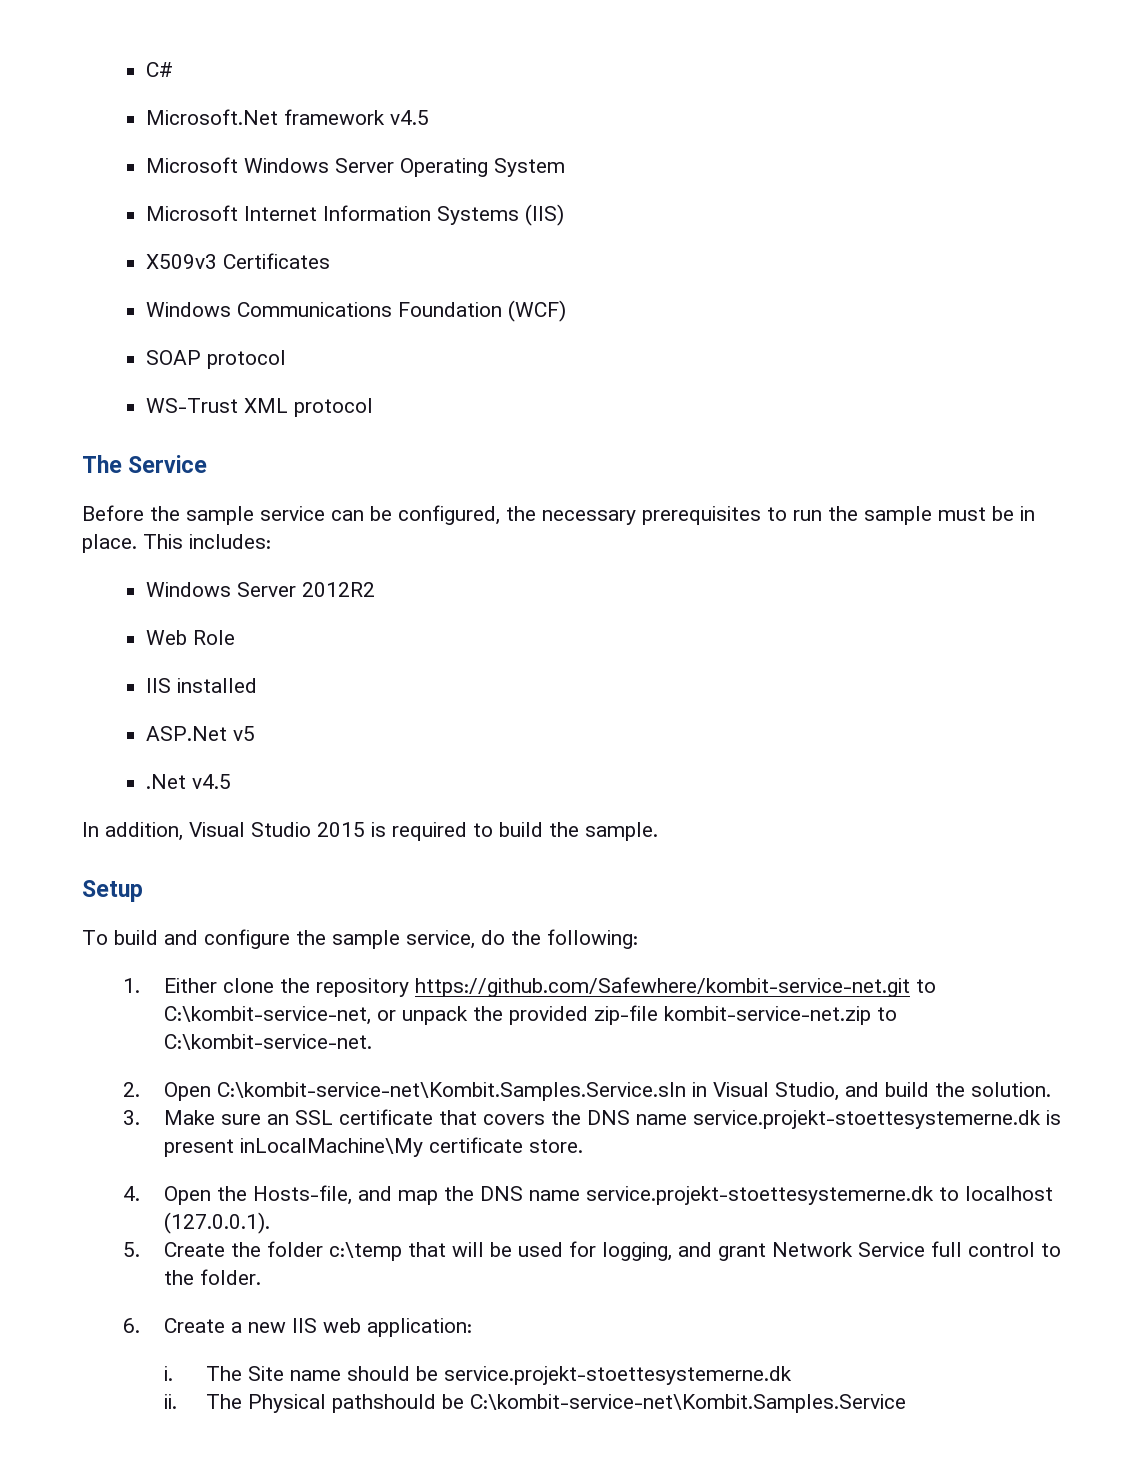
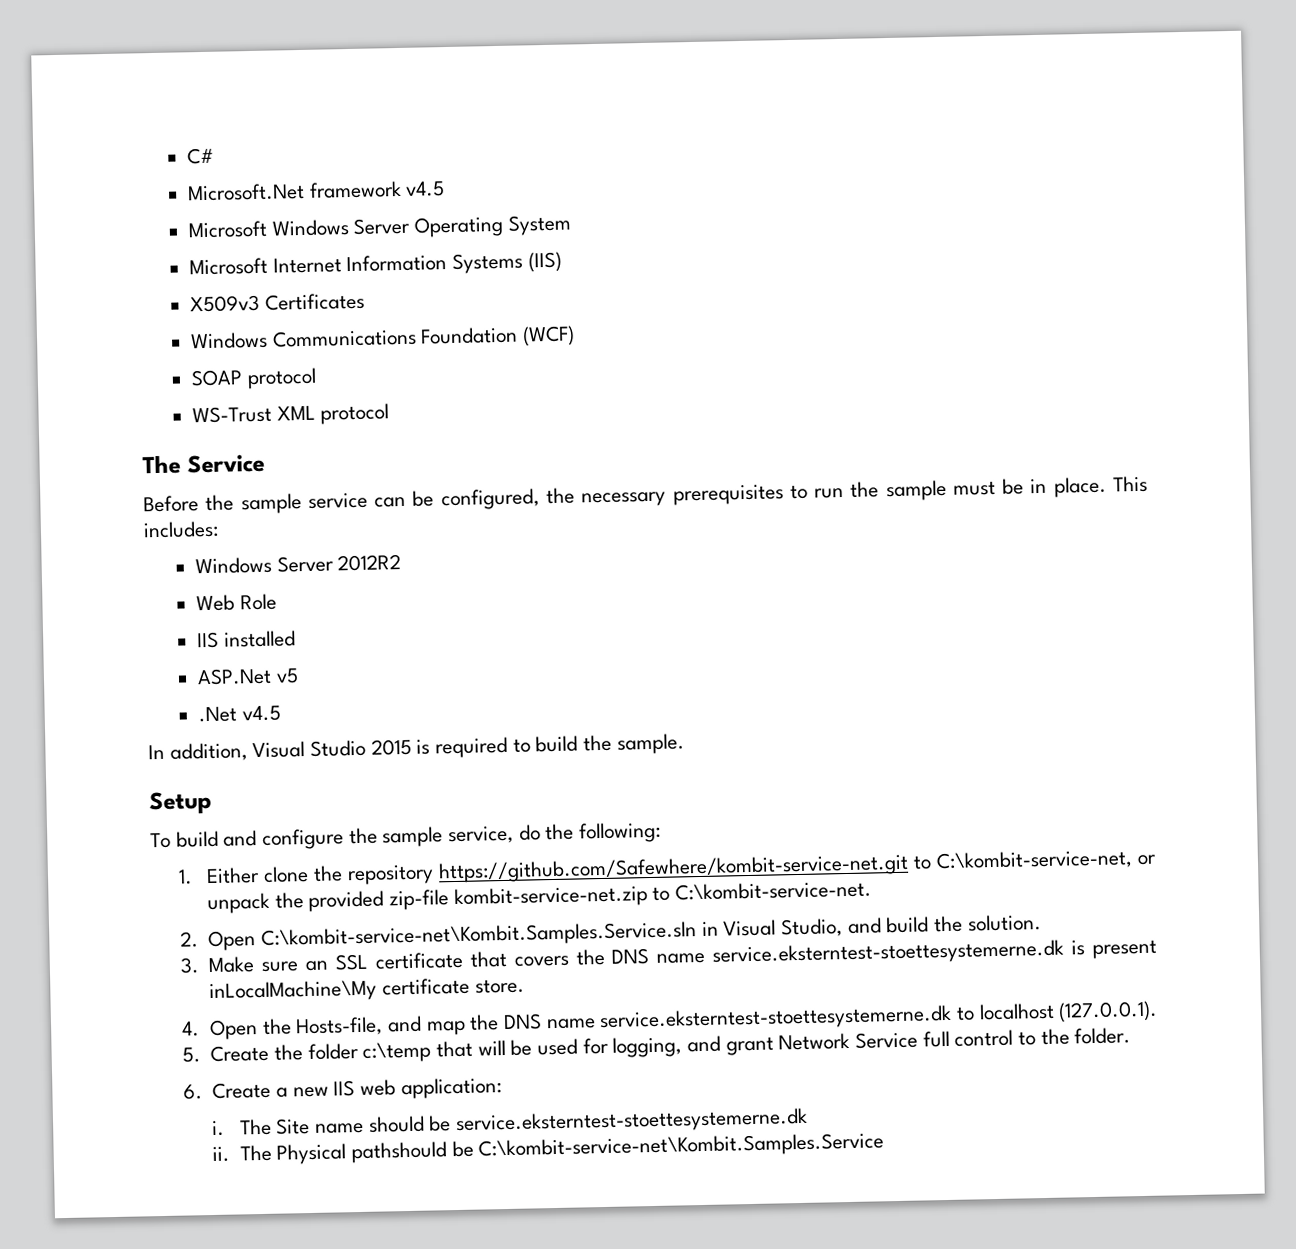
- 3. Make sure an SSL certificate that covers the DNS name service.projekt-stoettesystemerne.dk is present inLocalMachine\My certificate store.
+ 3. Make sure an SSL certificate that covers the DNS name service.eksterntest-stoettesystemerne.dk is present inLocalMachine\My certificate store.
- 4. Open the Hosts-file, and map the DNS name service.projekt-stoettesystemerne.dk to localhost (127.0.0.1).
+ 4. Open the Hosts-file, and map the DNS name service.eksterntest-stoettesystemerne.dk to localhost (127.0.0.1).
- The Site name should be service.projekt-stoettesystemerne.dk
+ The Site name should be service.eksterntest-stoettesystemerne.dk

